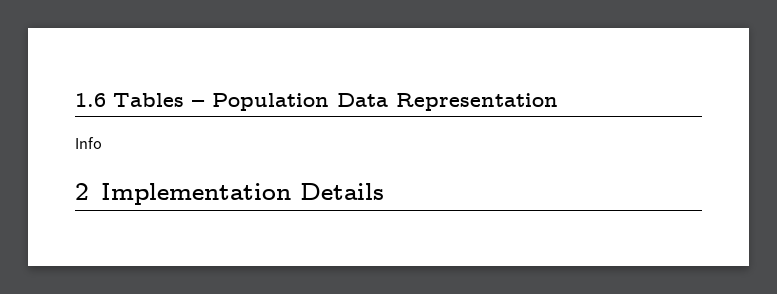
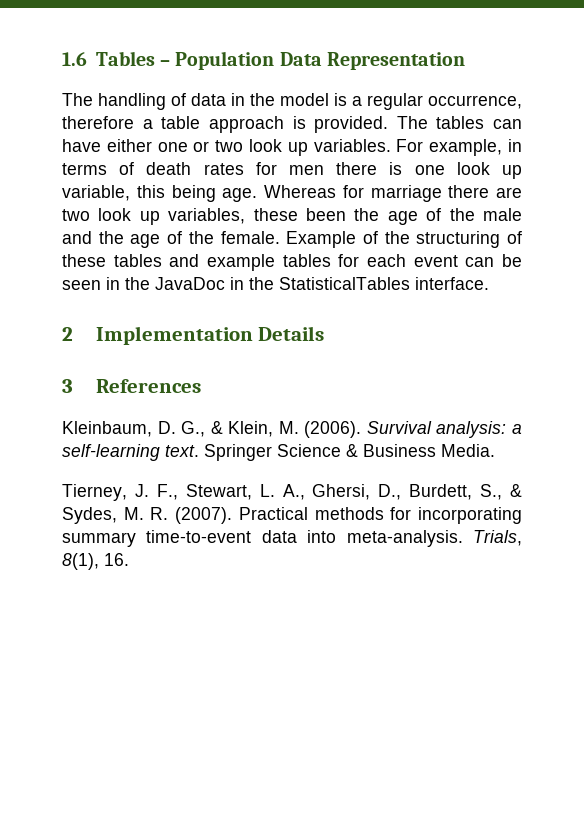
- Info
+ The handling of data in the model is a regular occurrence, therefore a table approach is provided. The tables can have either one or two look up variables. For example, in terms of death rates for men there is one look up variable, this being age. Whereas for marriage there are two look up variables, these been the age of the male and the age of the female. Example of the structuring of these tables and example tables for each event can be seen in the JavaDoc in the StatisticalTables interface.
  2 Implementation Details
+ 3 References
+ Kleinbaum, D. G., & Klein, M. (2006). Survival analysis: a self-learning text. Springer Science & Business Media.
+ Tierney, J. F., Stewart, L. A., Ghersi, D., Burdett, S., & Sydes, M. R. (2007). Practical methods for incorporating summary time-to-event data into meta-analysis. Trials, 8(1), 16.

